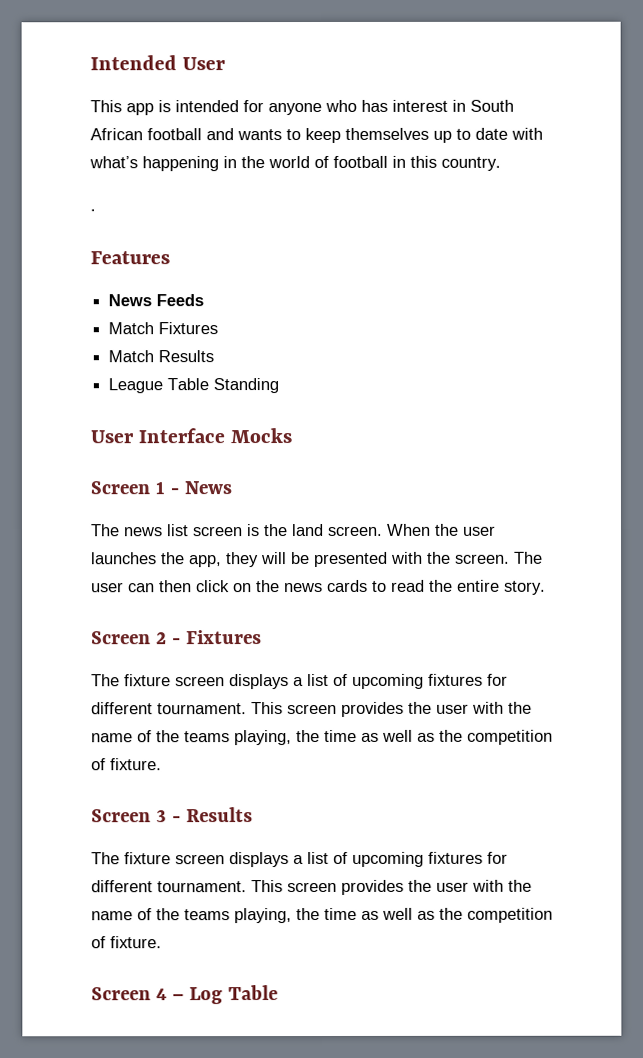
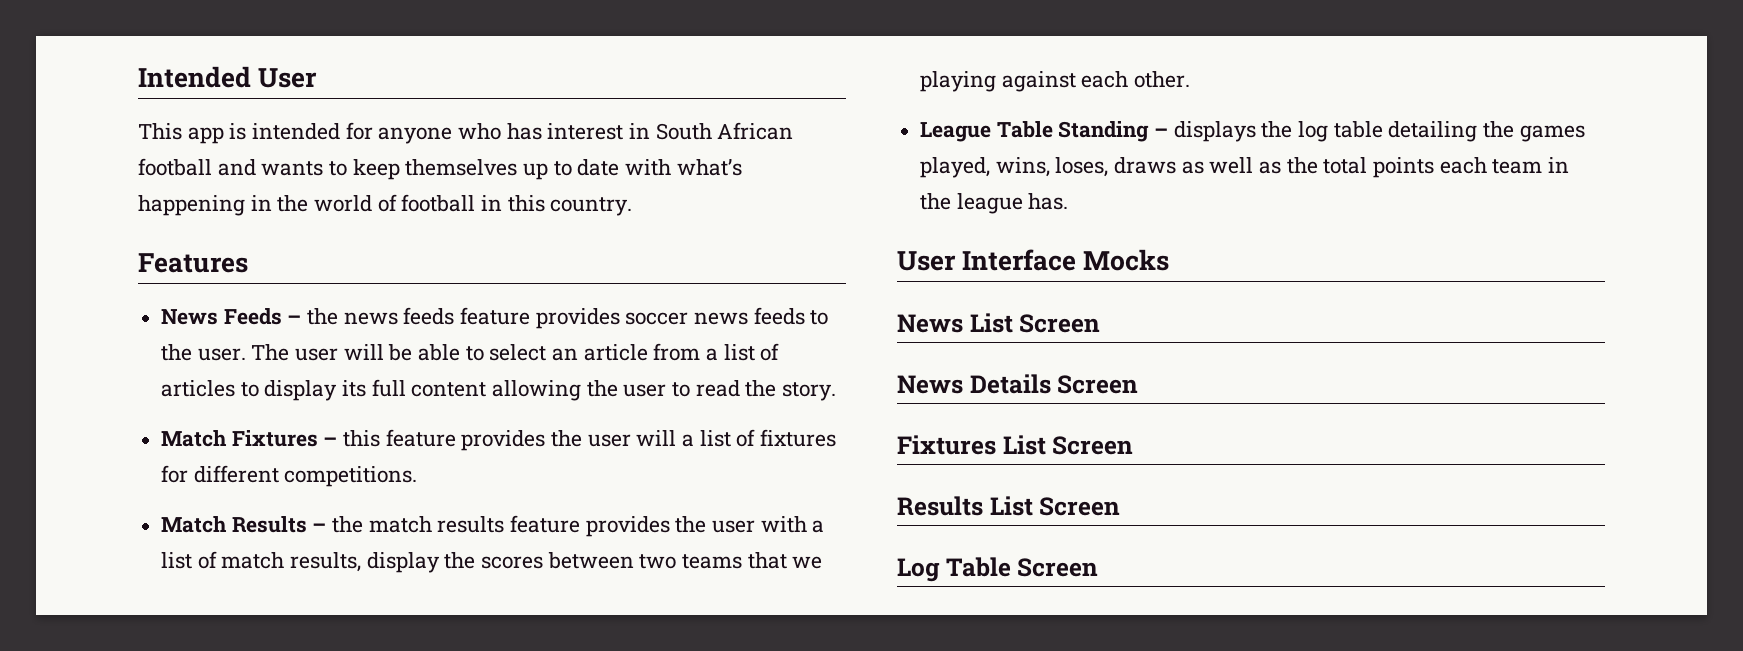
- .
- News Feeds
- Match Fixtures
- Match Results
- League Table Standing
+ News Feeds – the news feeds feature provides soccer news feeds to the user. The user will be able to select an article from a list of articles to display its full content allowing the user to read the story.
+ Match Fixtures – this feature provides the user will a list of fixtures for different competitions.
+ Match Results – the match results feature provides the user with a list of match results, display the scores between two teams that we playing against each other.
+ League Table Standing – displays the log table detailing the games played, wins, loses, draws as well as the total points each team in the league has.
- Screen 1 - News
- The news list screen is the land screen. When the user launches the app, they will be presented with the screen. The user can then click on the news cards to read the entire story.
- Screen 2 - Fixtures
- The fixture screen displays a list of upcoming fixtures for different tournament. This screen provides the user with the name of the teams playing, the time as well as the competition of fixture.
- Screen 3 - Results
- The fixture screen displays a list of upcoming fixtures for different tournament. This screen provides the user with the name of the teams playing, the time as well as the competition of fixture.
- Screen 4 – Log Table
+ News List Screen
+ News Details Screen
+ Fixtures List Screen
+ Results List Screen
+ Log Table Screen

